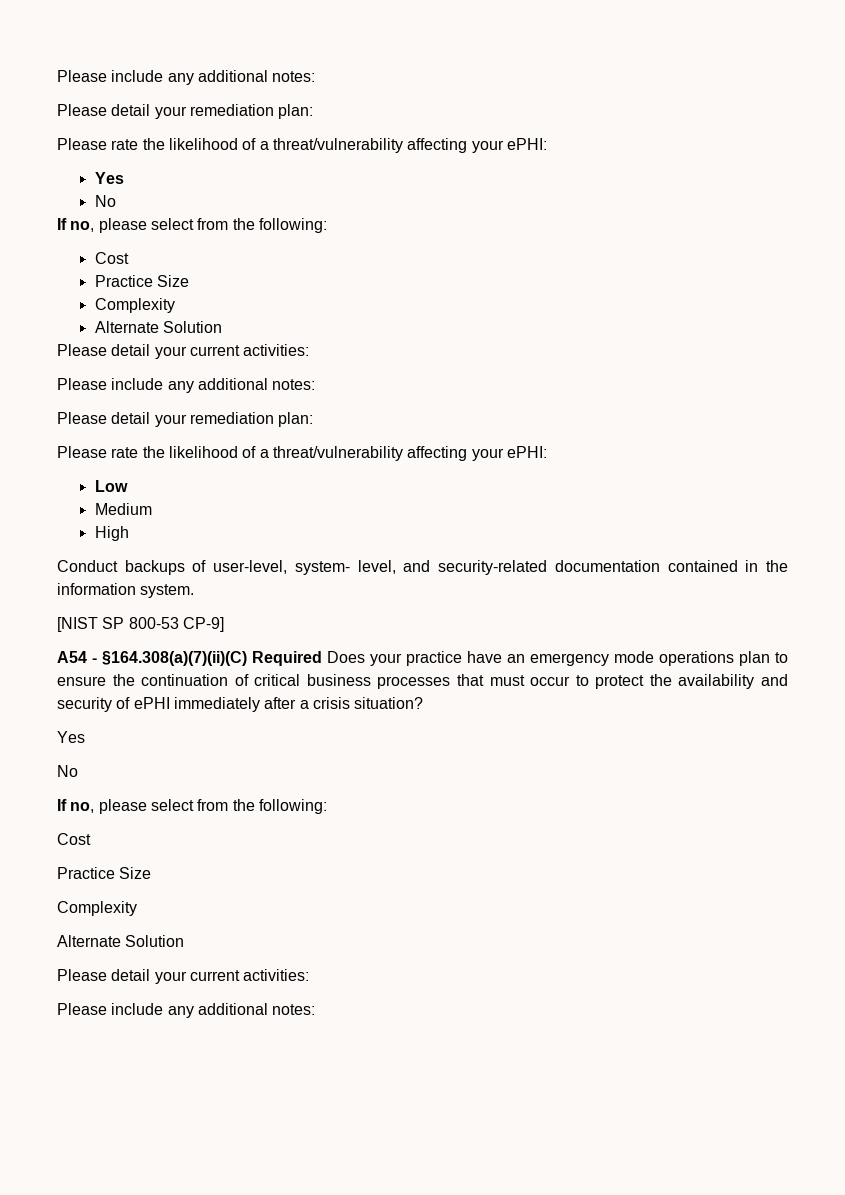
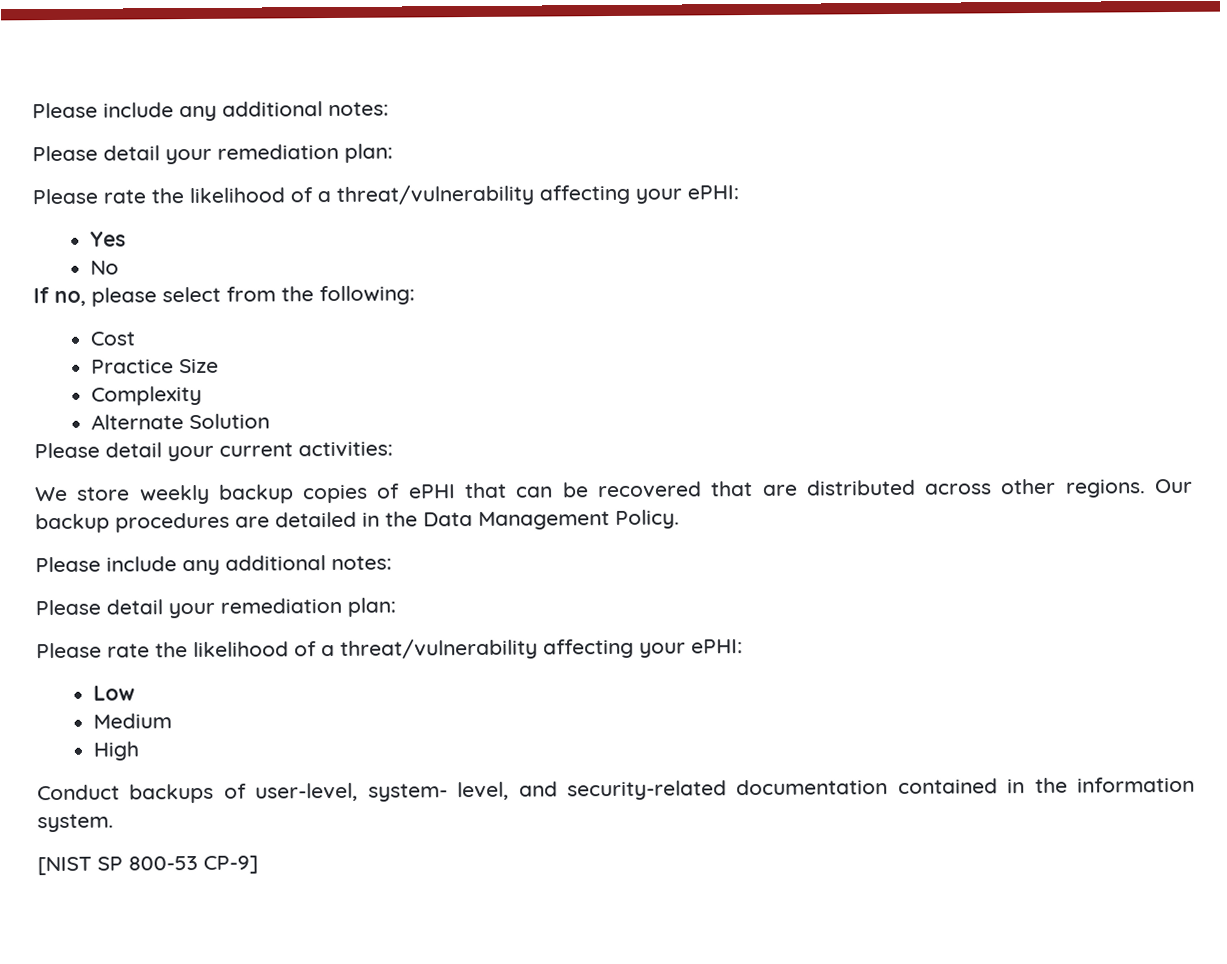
+ We store weekly backup copies of ePHI that can be recovered that are distributed across other regions. Our backup procedures are detailed in the Data Management Policy.
- A54 - §164.308(a)(7)(ii)(C) Required Does your practice have an emergency mode operations plan to ensure the continuation of critical business processes that must occur to protect the availability and security of ePHI immediately after a crisis situation?
- Yes
- No
- If no, please select from the following:
- Cost
- Practice Size
- Complexity
- Alternate Solution
- Please detail your current activities:
- Please include any additional notes:

